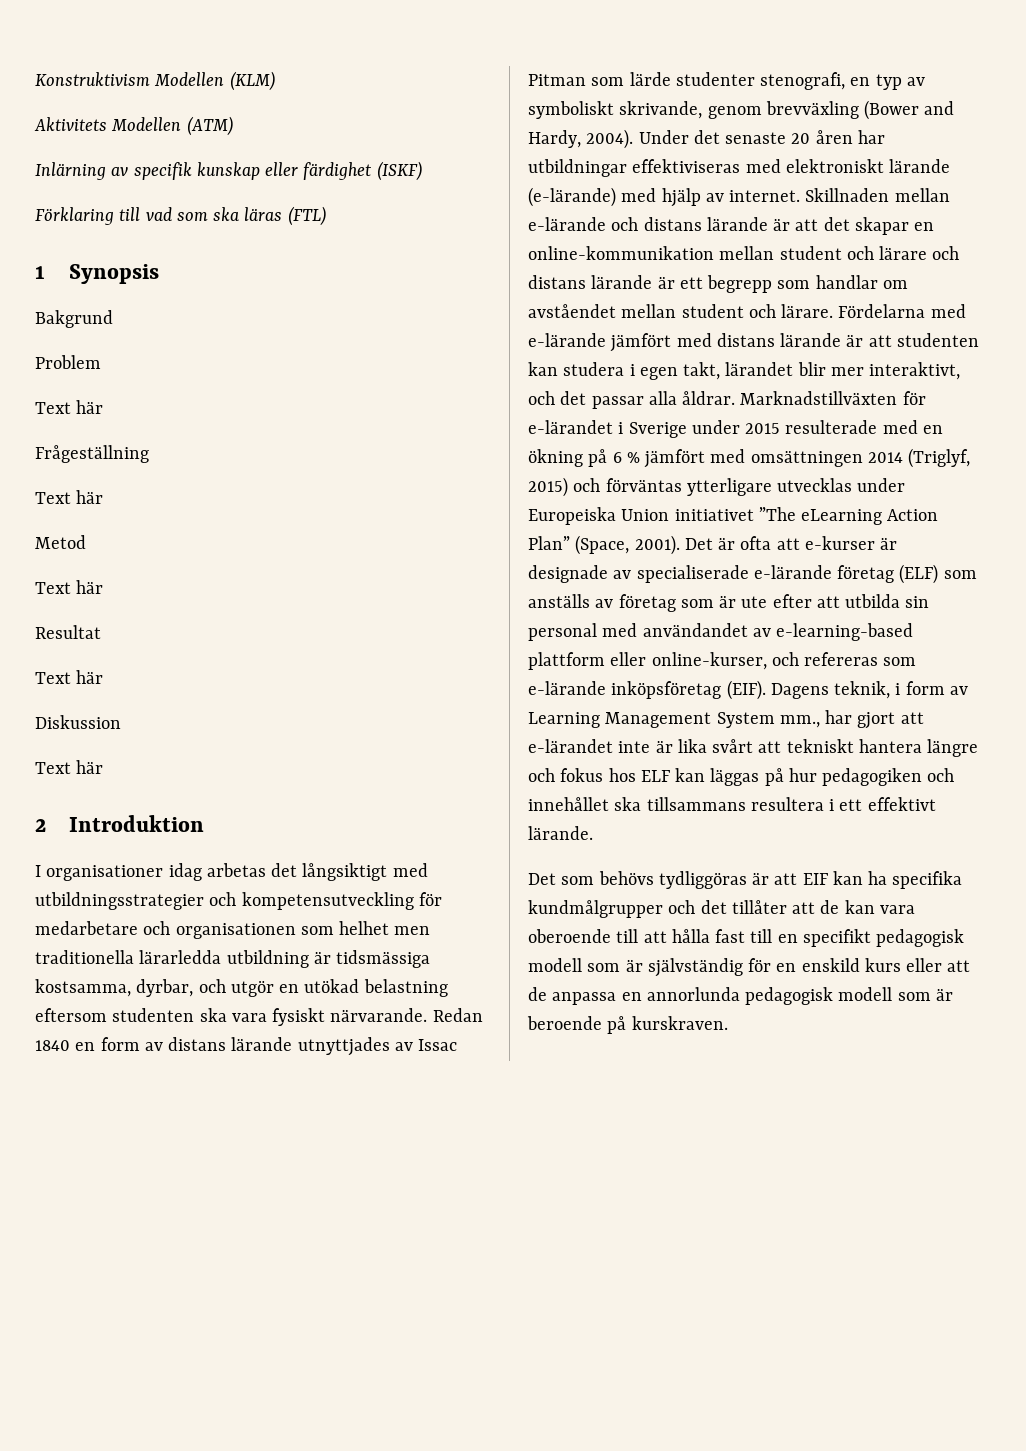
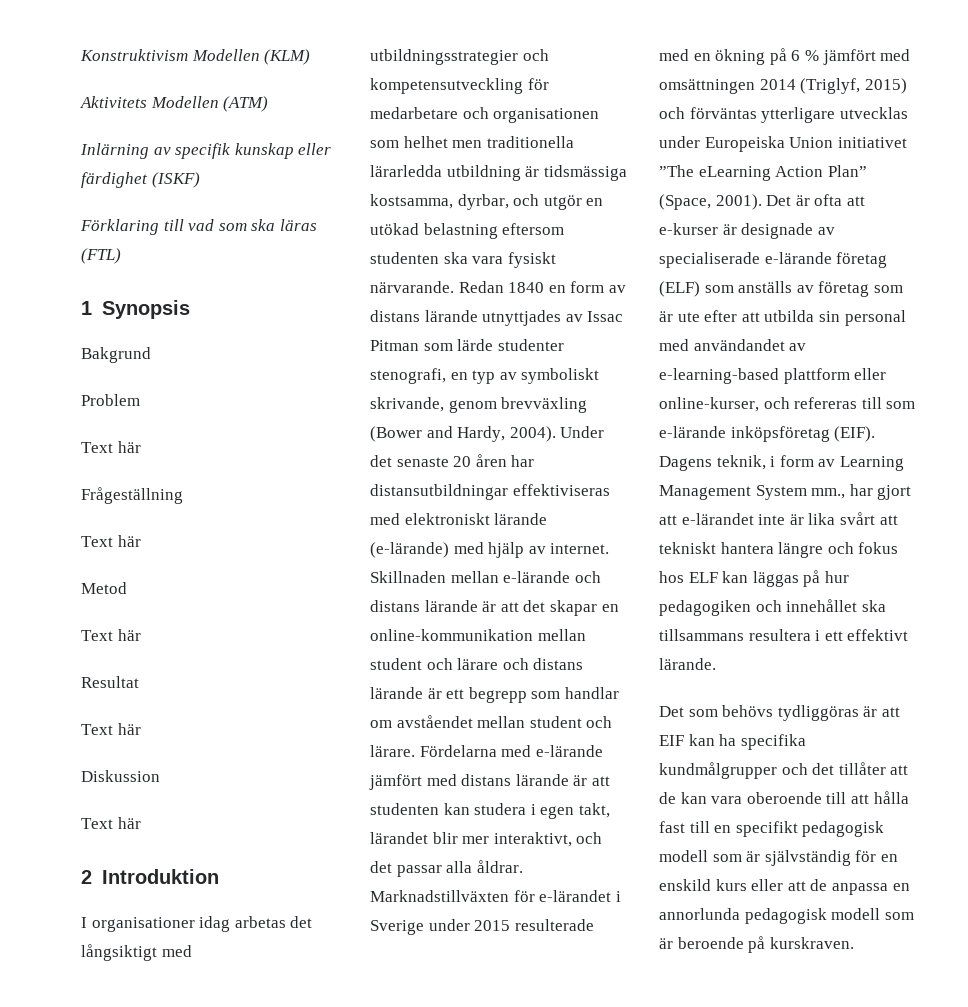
- Under det senaste 20 åren har utbildningar effektiviseras med elektroniskt lärande (e-lärande) med hjälp av internet.
+ Under det senaste 20 åren har distansutbildningar effektiviseras med elektroniskt lärande (e-lärande) med hjälp av internet.
- Det är ofta att e-kurser är designade av specialiserade e-lärande företag (ELF) som anställs av företag som är ute efter att utbilda sin personal med användandet av e-learning-based plattform eller online-kurser, och refereras som e-lärande inköpsföretag (EIF).
+ Det är ofta att e-kurser är designade av specialiserade e-lärande företag (ELF) som anställs av företag som är ute efter att utbilda sin personal med användandet av e-learning-based plattform eller online-kurser, och refereras till som e-lärande inköpsföretag (EIF).

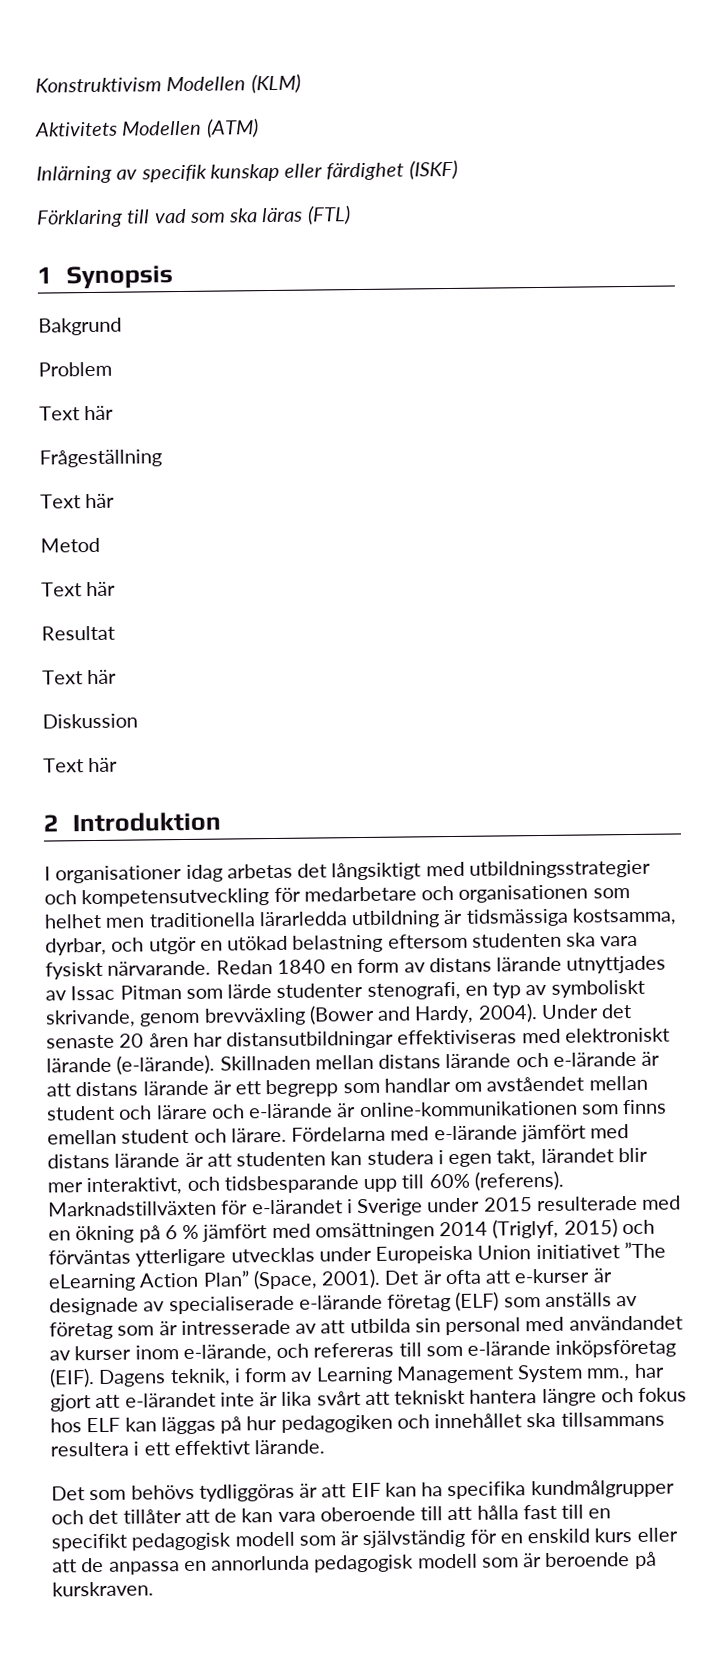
- Under det senaste 20 åren har distansutbildningar effektiviseras med elektroniskt lärande (e-lärande) med hjälp av internet. Skillnaden mellan e-lärande och distans lärande är att det skapar en online-kommunikation mellan student och lärare och distans lärande är ett begrepp som handlar om avståendet mellan student och lärare.
+ Under det senaste 20 åren har distansutbildningar effektiviseras med elektroniskt lärande (e-lärande). Skillnaden mellan distans lärande och e-lärande är att distans lärande är ett begrepp som handlar om avståendet mellan student och lärare och e-lärande är online-kommunikationen som finns emellan student och lärare.
- Fördelarna med e-lärande jämfört med distans lärande är att studenten kan studera i egen takt, lärandet blir mer interaktivt, och det passar alla åldrar.
+ Fördelarna med e-lärande jämfört med distans lärande är att studenten kan studera i egen takt, lärandet blir mer interaktivt, och tidsbesparande upp till 60% (referens).
- Det är ofta att e-kurser är designade av specialiserade e-lärande företag (ELF) som anställs av företag som är ute efter att utbilda sin personal med användandet av e-learning-based plattform eller online-kurser, och refereras till som e-lärande inköpsföretag (EIF).
+ Det är ofta att e-kurser är designade av specialiserade e-lärande företag (ELF) som anställs av företag som är intresserade av att utbilda sin personal med användandet av kurser inom e-lärande, och refereras till som e-lärande inköpsföretag (EIF).

